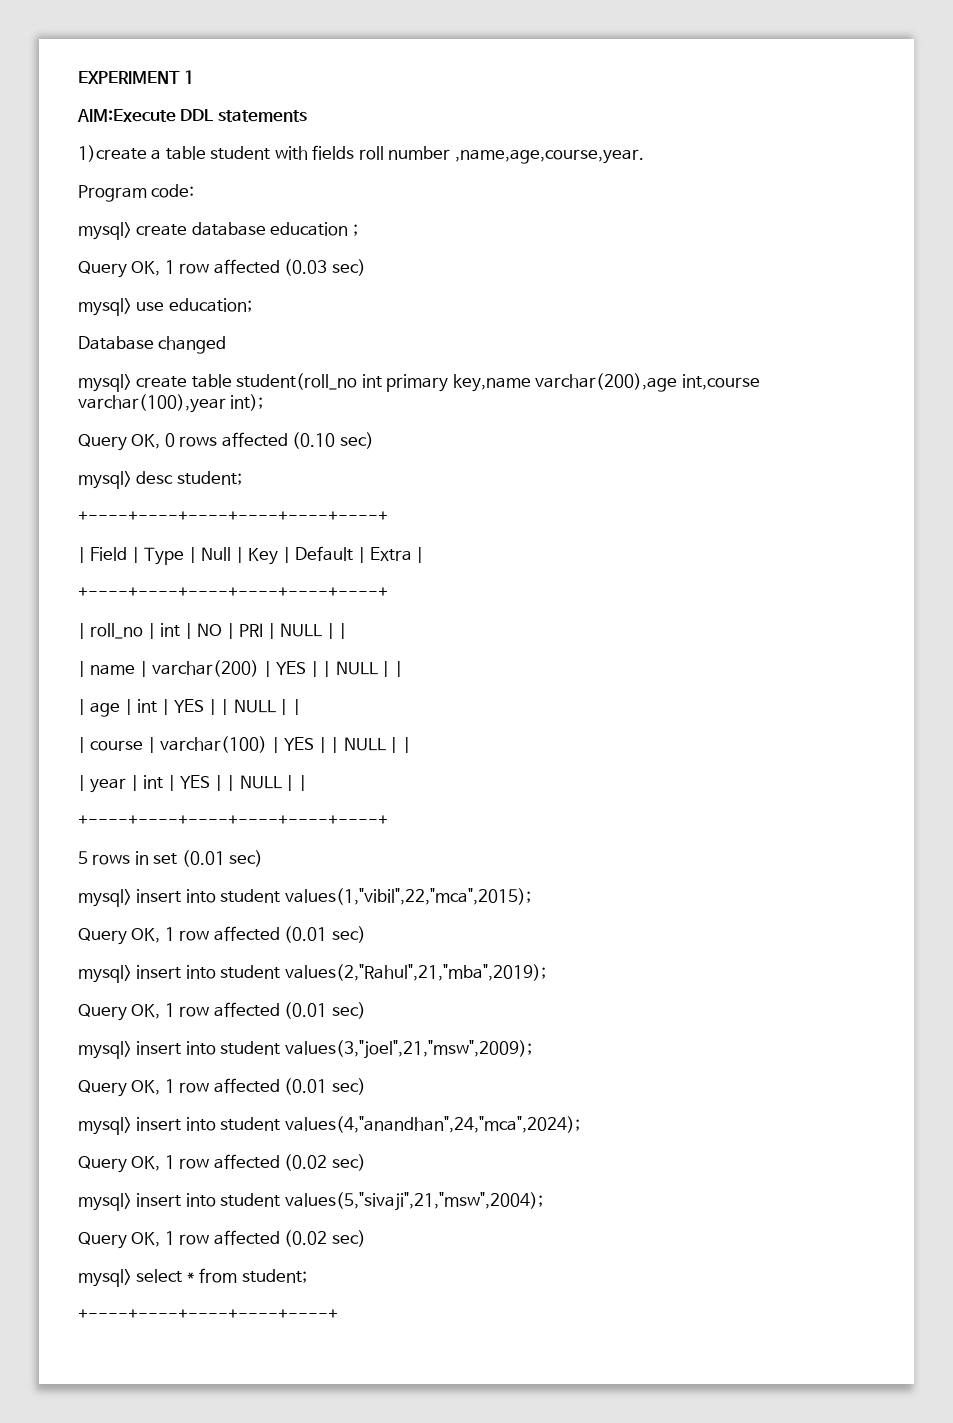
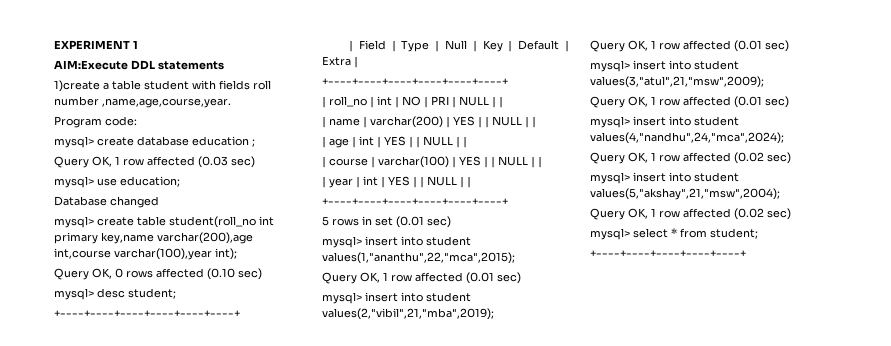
- mysql> insert into student values(1,"vibil",22,"mca",2015);
+ mysql> insert into student values(1,"ananthu",22,"mca",2015);
- mysql> insert into student values(2,"Rahul",21,"mba",2019);
+ mysql> insert into student values(2,"vibil",21,"mba",2019);
- mysql> insert into student values(3,"joel",21,"msw",2009);
+ mysql> insert into student values(3,"atul",21,"msw",2009);
- mysql> insert into student values(4,"anandhan",24,"mca",2024);
+ mysql> insert into student values(4,"nandhu",24,"mca",2024);
- mysql> insert into student values(5,"sivaji",21,"msw",2004);
+ mysql> insert into student values(5,"akshay",21,"msw",2004);

